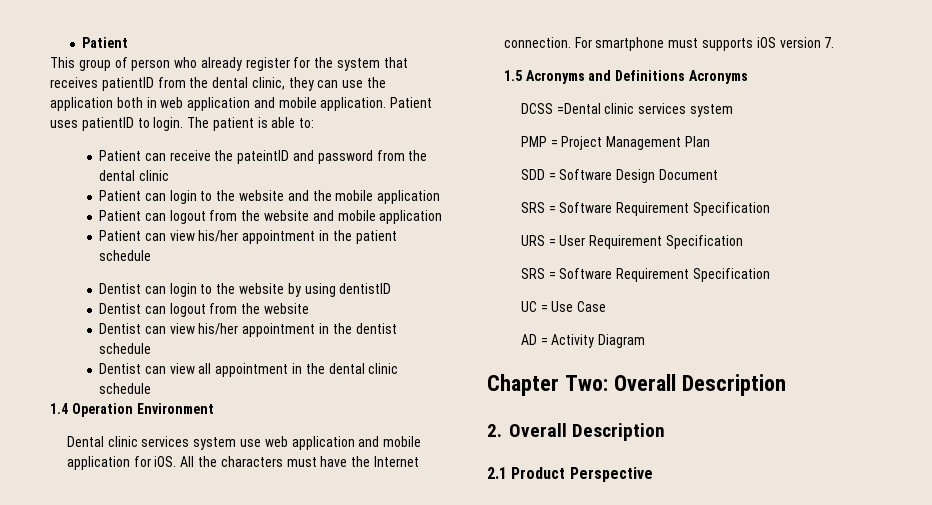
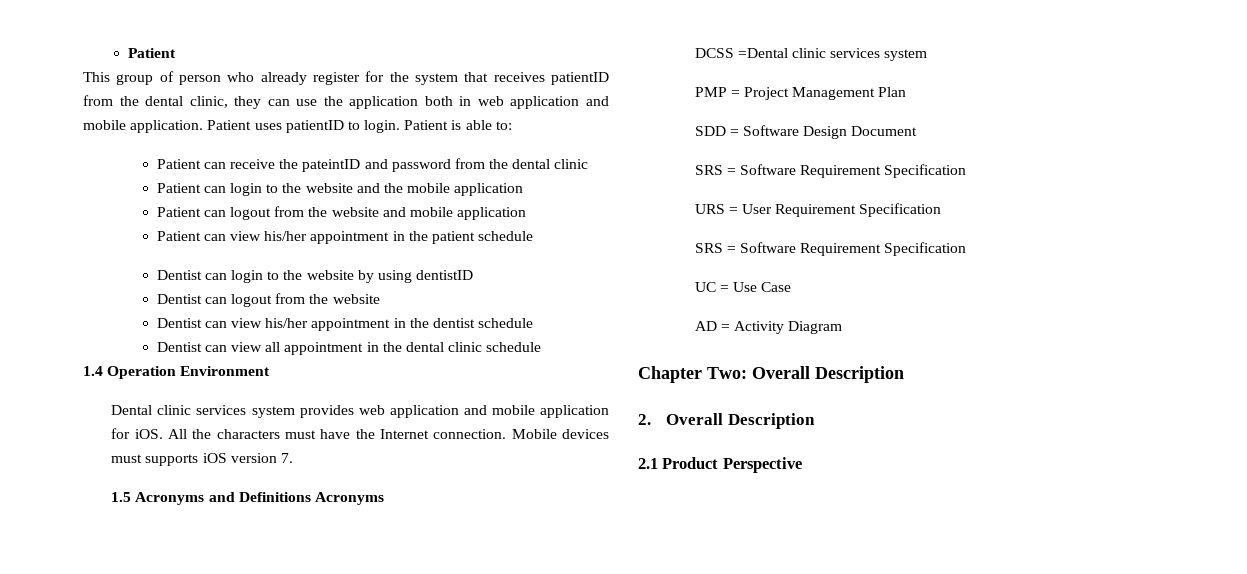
- The patient is able to:
+ Patient is able to:
- Dental clinic services system use web application and mobile application for iOS.
+ Dental clinic services system provides web application and mobile application for iOS.
- For smartphone must supports iOS version 7.
+ Mobile devices must supports iOS version 7.

